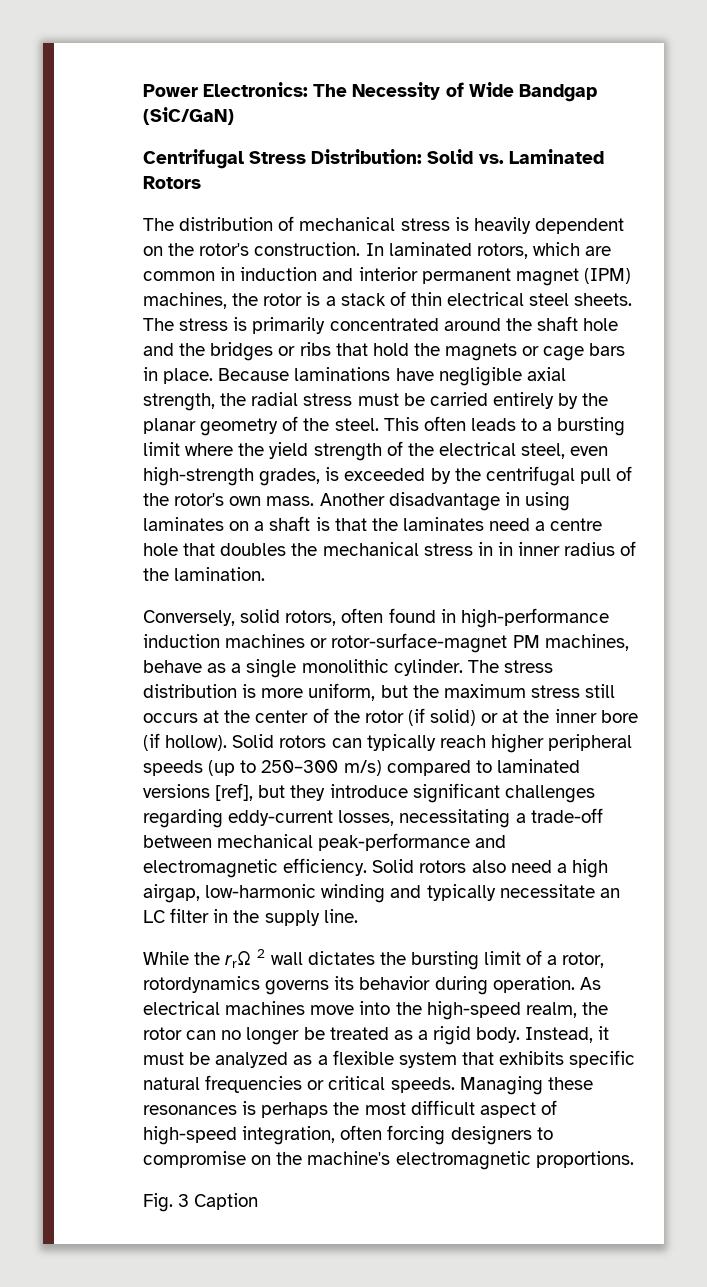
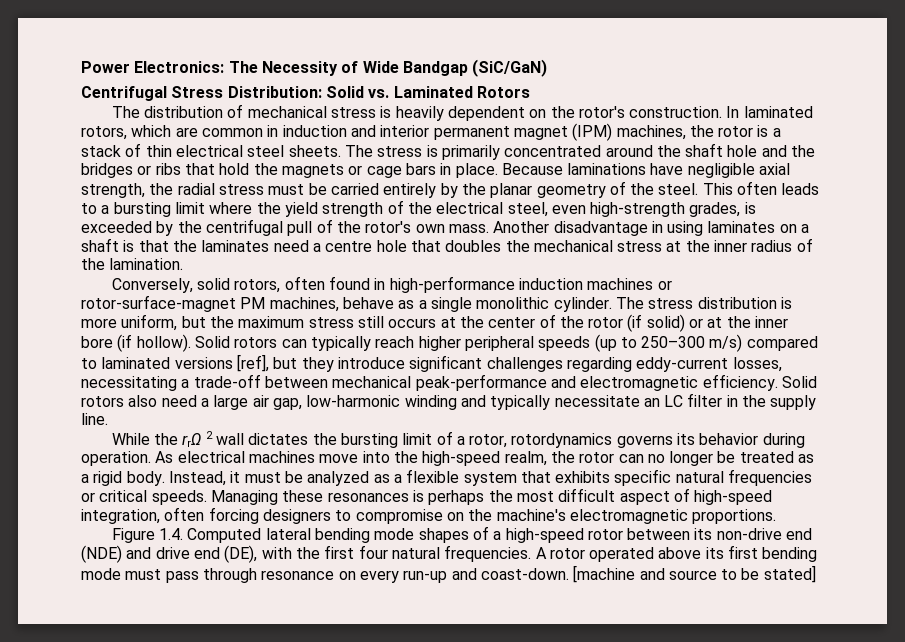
- Another disadvantage in using laminates on a shaft is that the laminates need a centre hole that doubles the mechanical stress in in inner radius of the lamination.
+ Another disadvantage in using laminates on a shaft is that the laminates need a centre hole that doubles the mechanical stress at the inner radius of the lamination.
- Solid rotors also need a high airgap, low-harmonic winding and typically necessitate an LC filter in the supply line.
+ Solid rotors also need a large air gap, low-harmonic winding and typically necessitate an LC filter in the supply line.
- Fig. 3 Caption
+ Figure 1.4. Computed lateral bending mode shapes of a high-speed rotor between its non-drive end (NDE) and drive end (DE), with the first four natural frequencies. A rotor operated above its first bending mode must pass through resonance on every run-up and coast-down. [machine and source to be stated]

